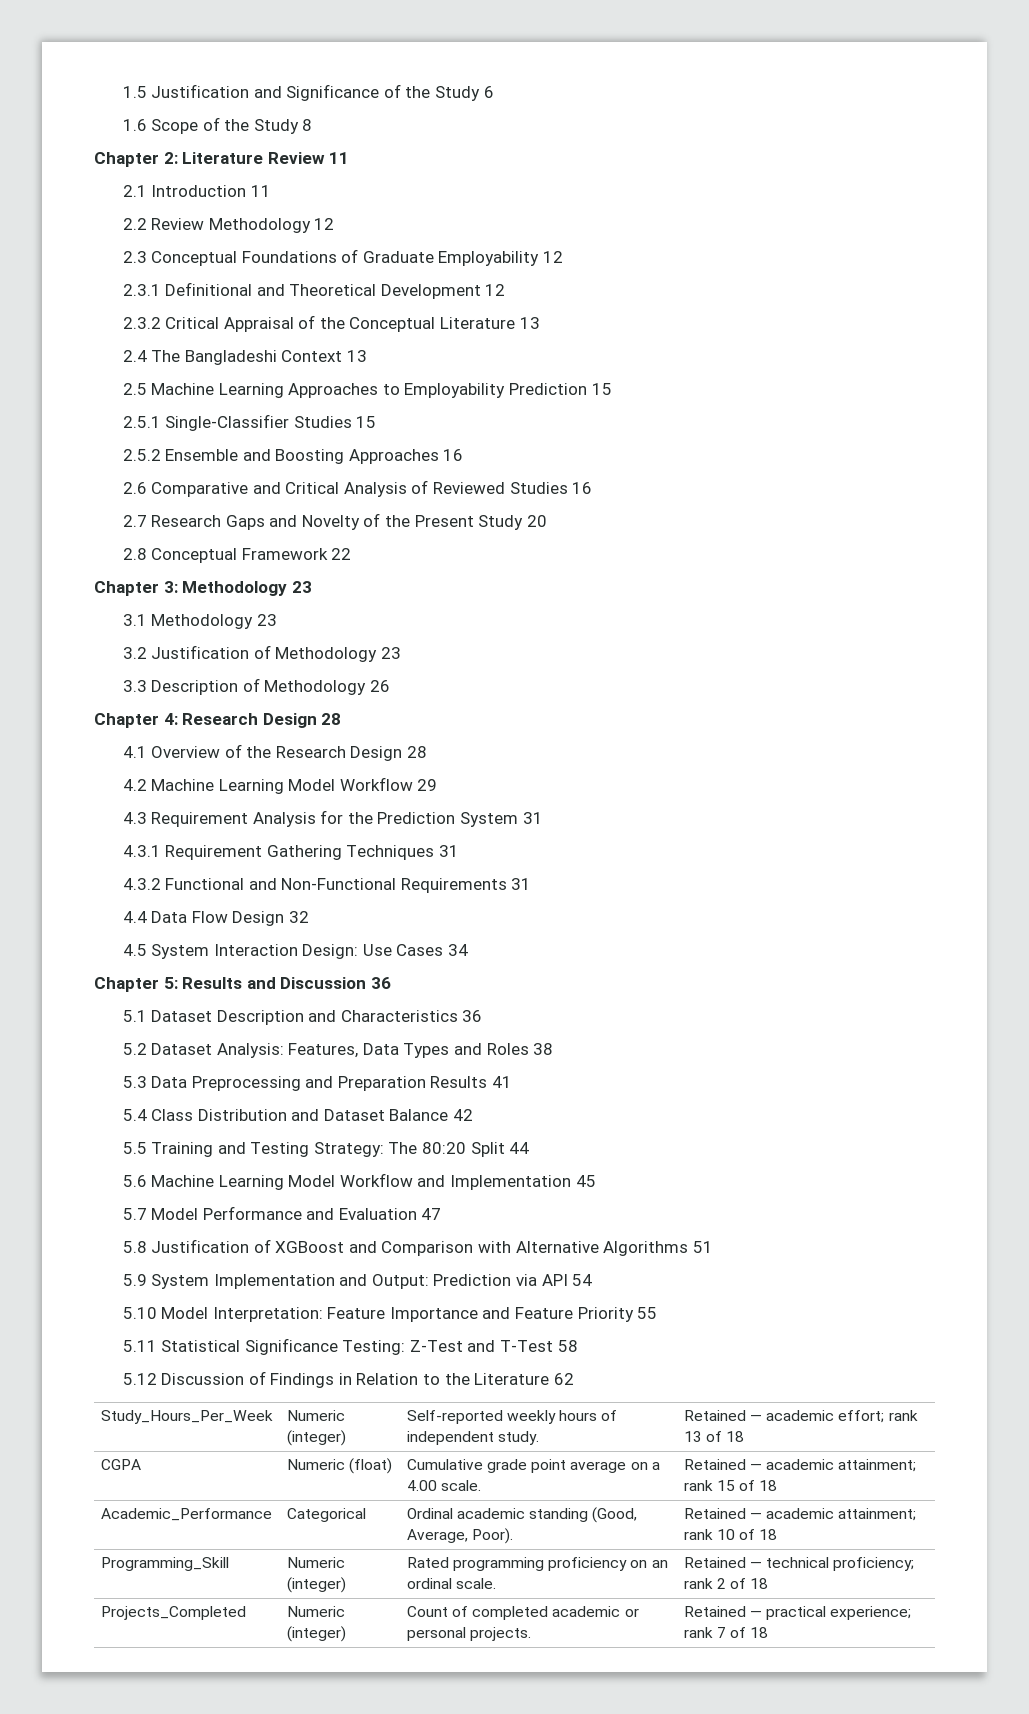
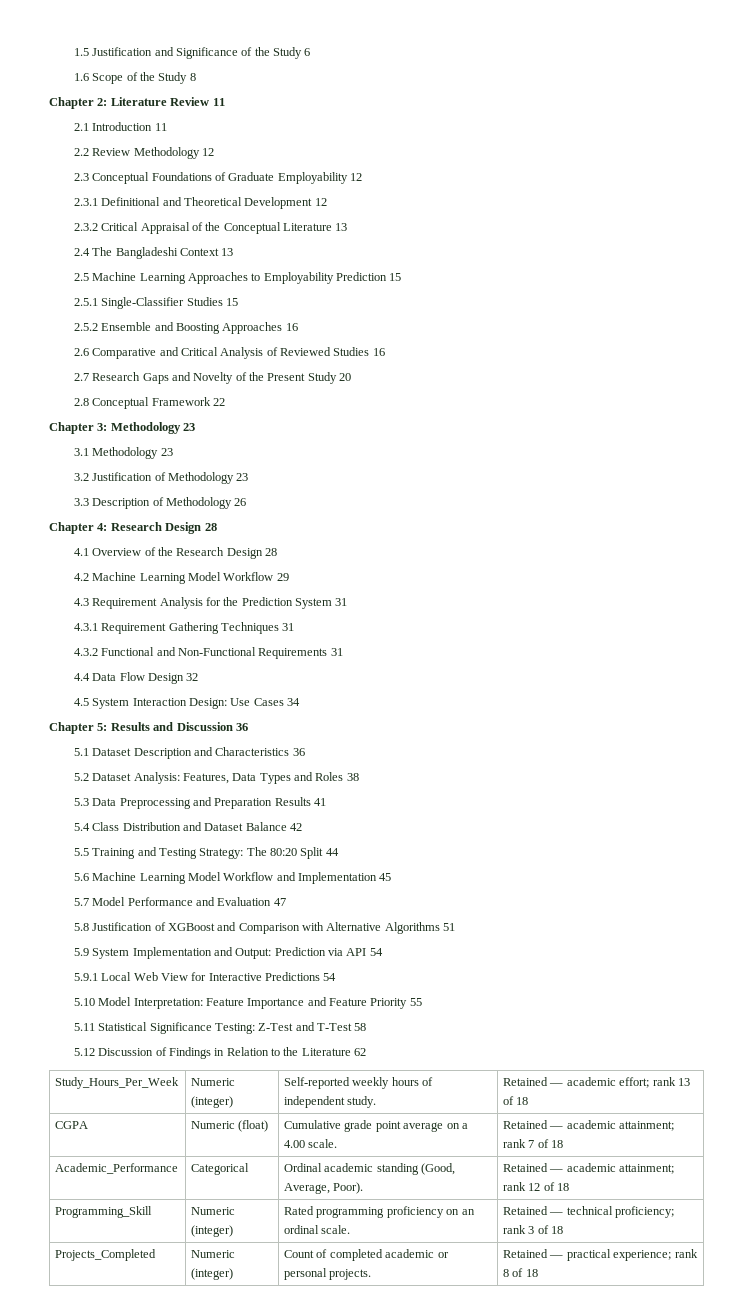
+ 5.9.1 Local Web View for Interactive Predictions 54
- CGPA | Numeric (float) | Cumulative grade point average on a 4.00 scale. | Retained — academic attainment; rank 15 of 18
+ CGPA | Numeric (float) | Cumulative grade point average on a 4.00 scale. | Retained — academic attainment; rank 7 of 18
- Academic_Performance | Categorical | Ordinal academic standing (Good, Average, Poor). | Retained — academic attainment; rank 10 of 18
+ Academic_Performance | Categorical | Ordinal academic standing (Good, Average, Poor). | Retained — academic attainment; rank 12 of 18
- Programming_Skill | Numeric (integer) | Rated programming proficiency on an ordinal scale. | Retained — technical proficiency; rank 2 of 18
+ Programming_Skill | Numeric (integer) | Rated programming proficiency on an ordinal scale. | Retained — technical proficiency; rank 3 of 18
- Projects_Completed | Numeric (integer) | Count of completed academic or personal projects. | Retained — practical experience; rank 7 of 18
+ Projects_Completed | Numeric (integer) | Count of completed academic or personal projects. | Retained — practical experience; rank 8 of 18

